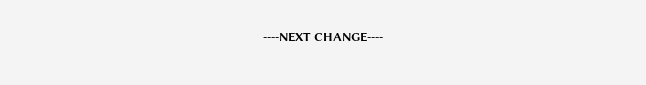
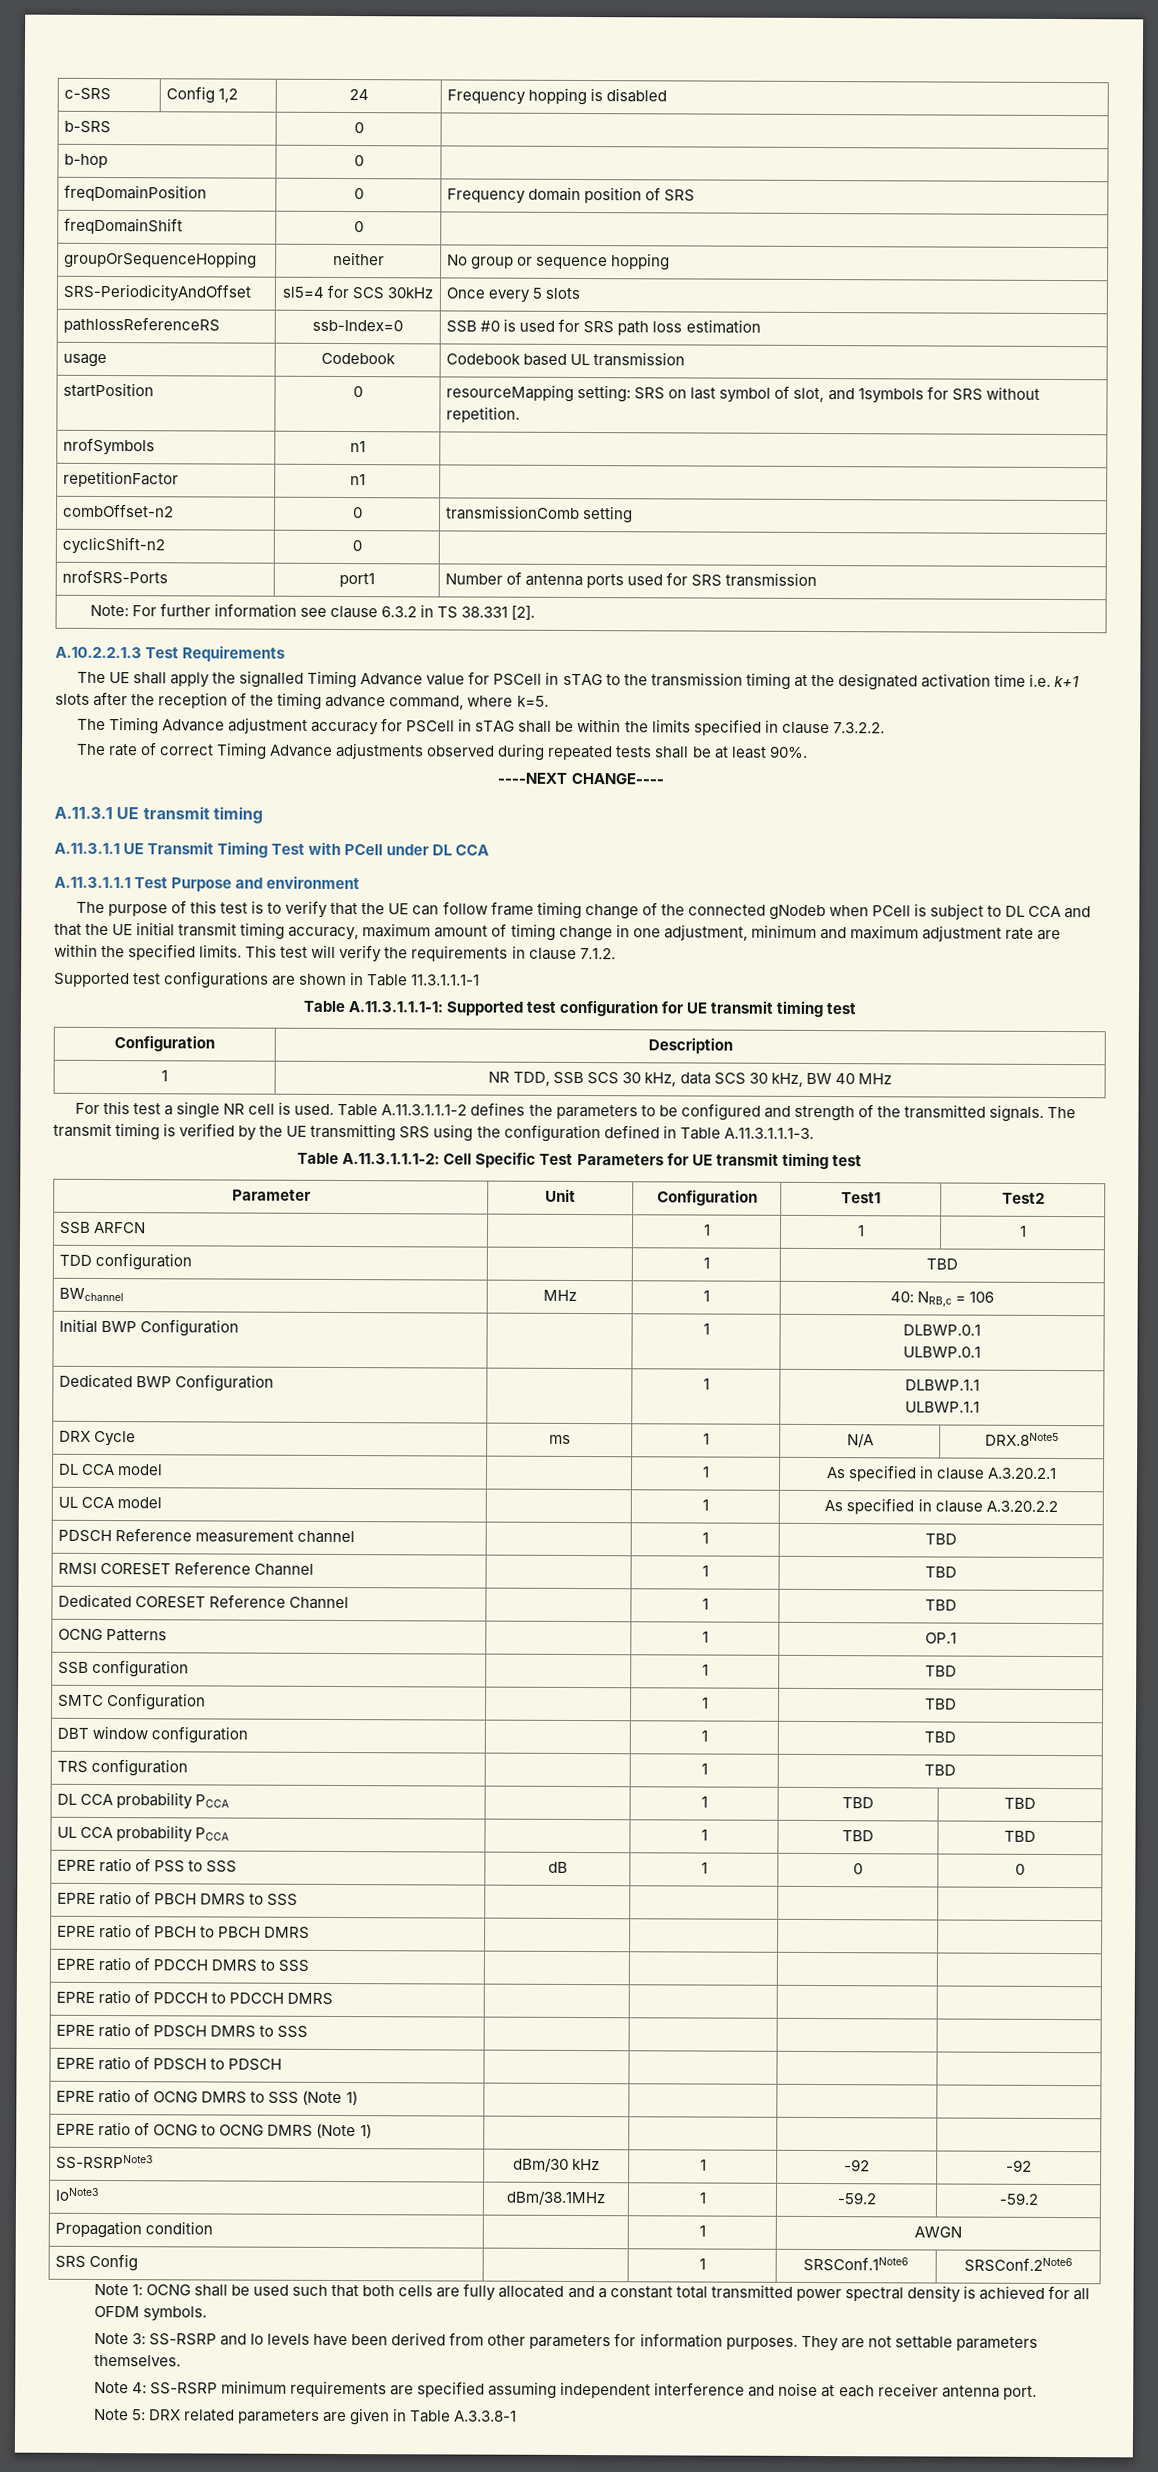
+ c-SRS | Config 1,2 | 24 | Frequency hopping is disabled
+ b-SRS | 0 |
+ b-hop | 0 |
+ freqDomainPosition | 0 | Frequency domain position of SRS
+ freqDomainShift | 0 |
+ groupOrSequenceHopping | neither | No group or sequence hopping
+ SRS-PeriodicityAndOffset | sl5=4 for SCS 30kHz | Once every 5 slots
+ pathlossReferenceRS | ssb-Index=0 | SSB #0 is used for SRS path loss estimation
+ usage | Codebook | Codebook based UL transmission
+ startPosition | 0 | resourceMapping setting: SRS on last symbol of slot, and 1symbols for SRS without repetition.
+ nrofSymbols | n1 |
+ repetitionFactor | n1 |
+ combOffset-n2 | 0 | transmissionComb setting
+ cyclicShift-n2 | 0 |
+ nrofSRS-Ports | port1 | Number of antenna ports used for SRS transmission
+ Note: For further information see clause 6.3.2 in TS 38.331 [2].
+ A.10.2.2.1.3 Test Requirements
+ The UE shall apply the signalled Timing Advance value for PSCell in sTAG to the transmission timing at the designated activation time i.e. k+1 slots after the reception of the timing advance command, where k=5.
+ The Timing Advance adjustment accuracy for PSCell in sTAG shall be within the limits specified in clause 7.3.2.2.
+ The rate of correct Timing Advance adjustments observed during repeated tests shall be at least 90%.
  ----NEXT CHANGE----
+ A.11.3.1 UE transmit timing
+ A.11.3.1.1 UE Transmit Timing Test with PCell under DL CCA
+ A.11.3.1.1.1 Test Purpose and environment
+ The purpose of this test is to verify that the UE can follow frame timing change of the connected gNodeb when PCell is subject to DL CCA and that the UE initial transmit timing accuracy, maximum amount of timing change in one adjustment, minimum and maximum adjustment rate are within the specified limits. This test will verify the requirements in clause 7.1.2.
+ Supported test configurations are shown in Table 11.3.1.1.1-1
+ Table A.11.3.1.1.1-1: Supported test configuration for UE transmit timing test
+ Configuration | Description
+ 1 | NR TDD, SSB SCS 30 kHz, data SCS 30 kHz, BW 40 MHz
+ For this test a single NR cell is used. Table A.11.3.1.1.1-2 defines the parameters to be configured and strength of the transmitted signals. The transmit timing is verified by the UE transmitting SRS using the configuration defined in Table A.11.3.1.1.1-3.
+ Table A.11.3.1.1.1-2: Cell Specific Test Parameters for UE transmit timing test
+ Parameter | Unit | Configuration | Test1 | Test2
+ SSB ARFCN | | 1 | 1 | 1
+ TDD configuration | | 1 | TBD
+ BWchannel | MHz | 1 | 40: NRB,c = 106
+ Initial BWP Configuration | | 1 | DLBWP.0.1
+ ULBWP.0.1
+ Dedicated BWP Configuration | | 1 | DLBWP.1.1
+ ULBWP.1.1
+ DRX Cycle | ms | 1 | N/A | DRX.8Note5
+ DL CCA model | | 1 | As specified in clause A.3.20.2.1
+ UL CCA model | | 1 | As specified in clause A.3.20.2.2
+ PDSCH Reference measurement channel | | 1 | TBD
+ RMSI CORESET Reference Channel | | 1 | TBD
+ Dedicated CORESET Reference Channel | | 1 | TBD
+ OCNG Patterns | | 1 | OP.1
+ SSB configuration | | 1 | TBD
+ SMTC Configuration | | 1 | TBD
+ DBT window configuration | | 1 | TBD
+ TRS configuration | | 1 | TBD
+ DL CCA probability PCCA | | 1 | TBD | TBD
+ UL CCA probability PCCA | | 1 | TBD | TBD
+ EPRE ratio of PSS to SSS | dB | 1 | 0 | 0
+ EPRE ratio of PBCH DMRS to SSS | | | |
+ EPRE ratio of PBCH to PBCH DMRS | | | |
+ EPRE ratio of PDCCH DMRS to SSS | | | |
+ EPRE ratio of PDCCH to PDCCH DMRS | | | |
+ EPRE ratio of PDSCH DMRS to SSS | | | |
+ EPRE ratio of PDSCH to PDSCH | | | |
+ EPRE ratio of OCNG DMRS to SSS (Note 1) | | | |
+ EPRE ratio of OCNG to OCNG DMRS (Note 1) | | | |
+ SS-RSRPNote3 | dBm/30 kHz | 1 | -92 | -92
+ IoNote3 | dBm/38.1MHz | 1 | -59.2 | -59.2
+ Propagation condition | | 1 | AWGN
+ SRS Config | | 1 | SRSConf.1Note6 | SRSConf.2Note6
+ Note 1: OCNG shall be used such that both cells are fully allocated and a constant total transmitted power spectral density is achieved for all OFDM symbols.
+ Note 3: SS-RSRP and Io levels have been derived from other parameters for information purposes. They are not settable parameters themselves.
+ Note 4: SS-RSRP minimum requirements are specified assuming independent interference and noise at each receiver antenna port.
+ Note 5: DRX related parameters are given in Table A.3.3.8-1

